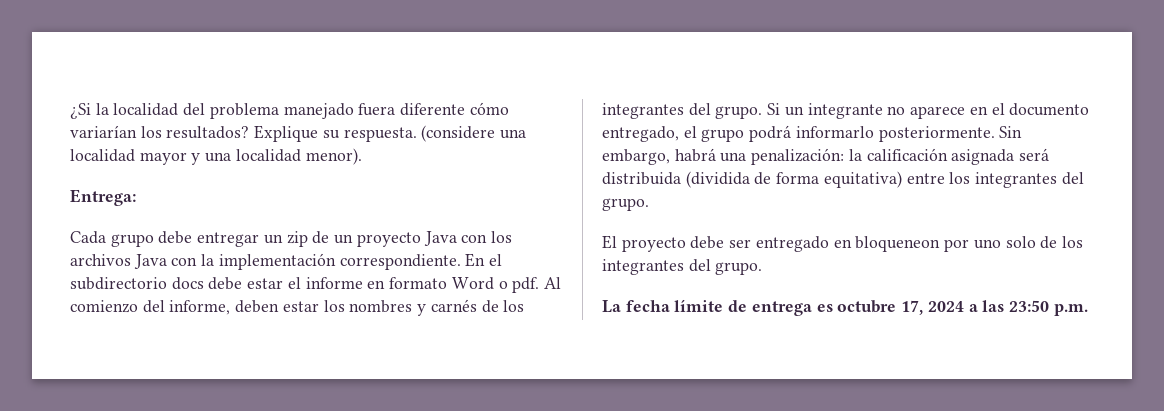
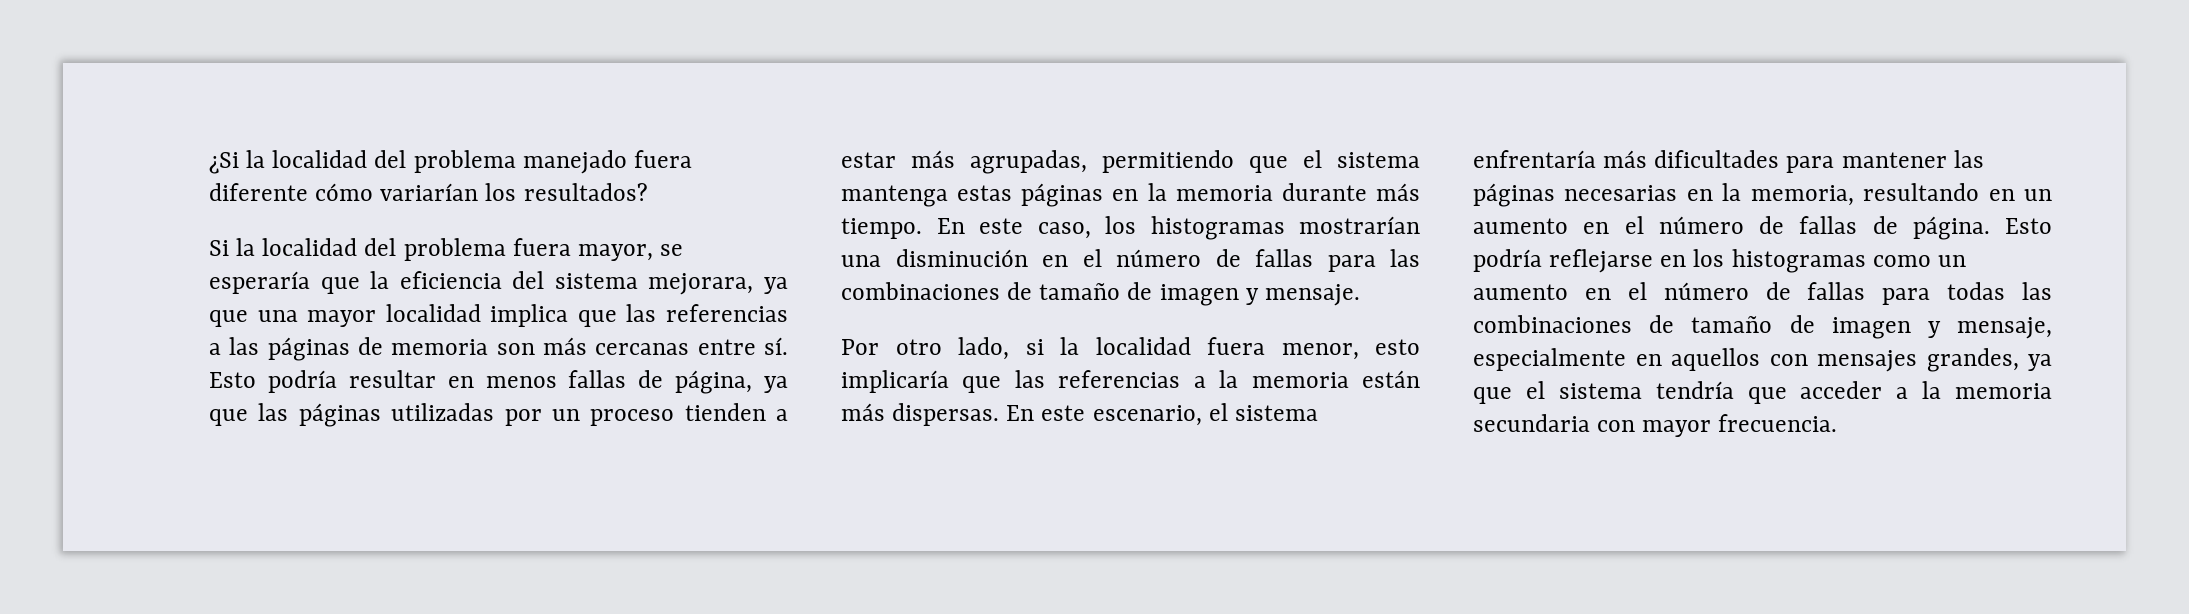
- ¿Si la localidad del problema manejado fuera diferente cómo variarían los resultados? Explique su respuesta. (considere una localidad mayor y una localidad menor).
- Entrega:
- Cada grupo debe entregar un zip de un proyecto Java con los archivos Java con la implementación correspondiente. En el subdirectorio docs debe estar el informe en formato Word o pdf. Al comienzo del informe, deben estar los nombres y carnés de los integrantes del grupo. Si un integrante no aparece en el documento entregado, el grupo podrá informarlo posteriormente. Sin embargo, habrá una penalización: la calificación asignada será distribuida (dividida de forma equitativa) entre los integrantes del grupo.
- El proyecto debe ser entregado en bloqueneon por uno solo de los integrantes del grupo.
- La fecha límite de entrega es octubre 17, 2024 a las 23:50 p.m.
+ ¿Si la localidad del problema manejado fuera diferente cómo variarían los resultados?
+ Si la localidad del problema fuera mayor, se esperaría que la eficiencia del sistema mejorara, ya que una mayor localidad implica que las referencias a las páginas de memoria son más cercanas entre sí. Esto podría resultar en menos fallas de página, ya que las páginas utilizadas por un proceso tienden a estar más agrupadas, permitiendo que el sistema mantenga estas páginas en la memoria durante más tiempo. En este caso, los histogramas mostrarían una disminución en el número de fallas para las combinaciones de tamaño de imagen y mensaje.
+ Por otro lado, si la localidad fuera menor, esto implicaría que las referencias a la memoria están más dispersas. En este escenario, el sistema enfrentaría más dificultades para mantener las páginas necesarias en la memoria, resultando en un aumento en el número de fallas de página. Esto podría reflejarse en los histogramas como un aumento en el número de fallas para todas las combinaciones de tamaño de imagen y mensaje, especialmente en aquellos con mensajes grandes, ya que el sistema tendría que acceder a la memoria secundaria con mayor frecuencia.

